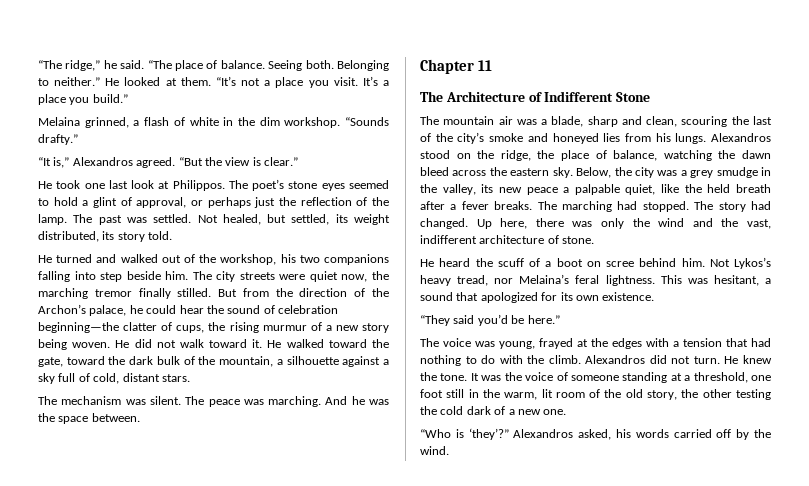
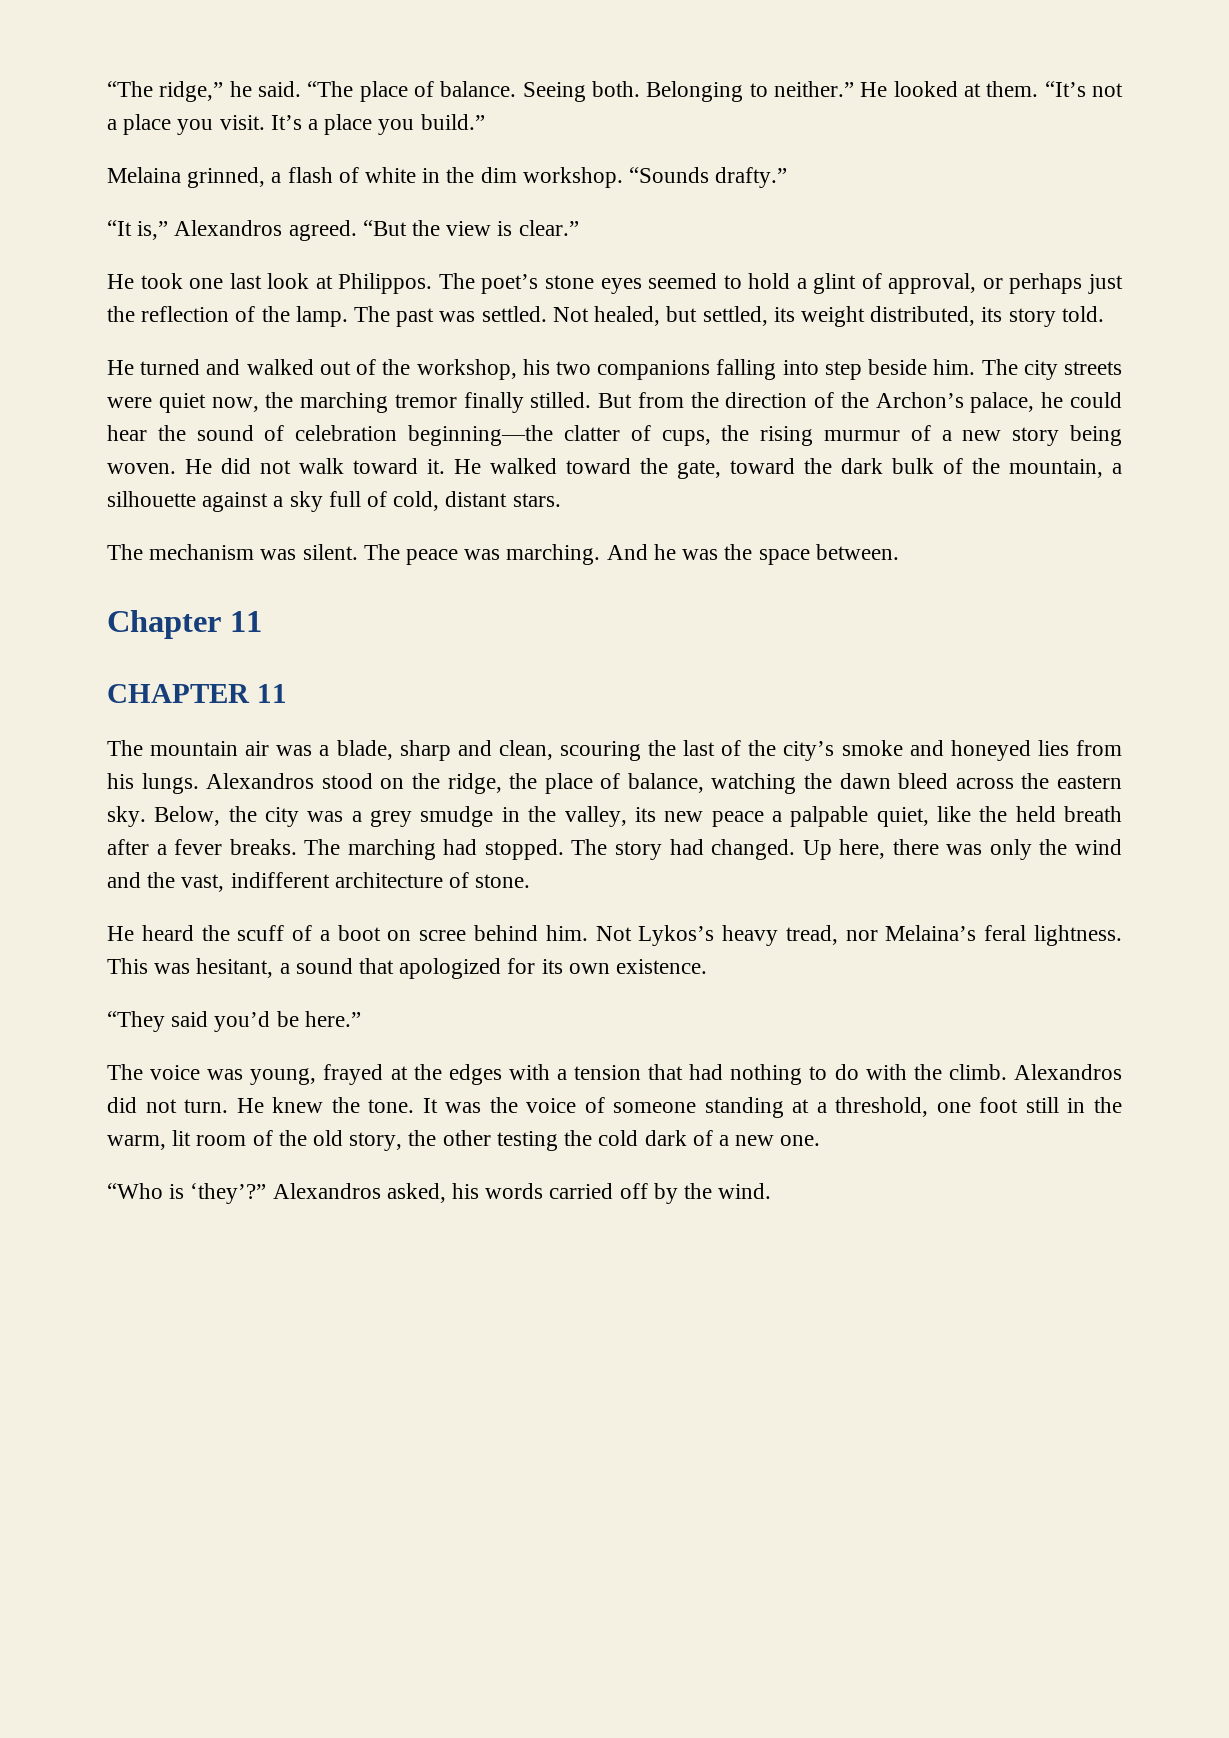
- The Architecture of Indifferent Stone
+ CHAPTER 11

